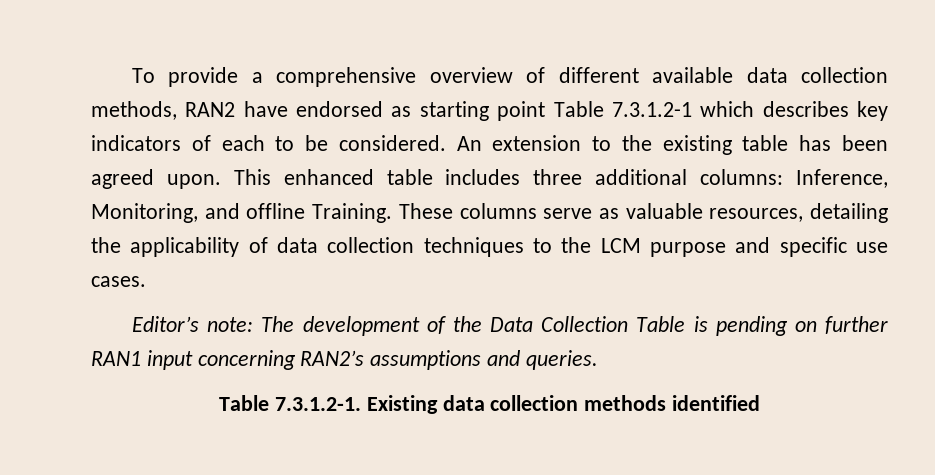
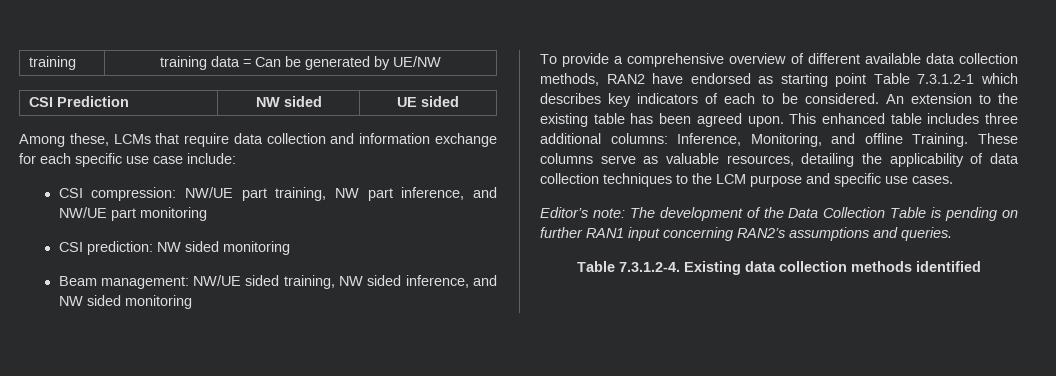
+ training | training data = Can be generated by UE/NW
+ CSI Prediction | NW sided | UE sided
+ Among these, LCMs that require data collection and information exchange for each specific use case include:
+ CSI compression: NW/UE part training, NW part inference, and NW/UE part monitoring
+ CSI prediction: NW sided monitoring
+ Beam management: NW/UE sided training, NW sided inference, and NW sided monitoring
- Table 7.3.1.2-1. Existing data collection methods identified
+ Table 7.3.1.2-4. Existing data collection methods identified

